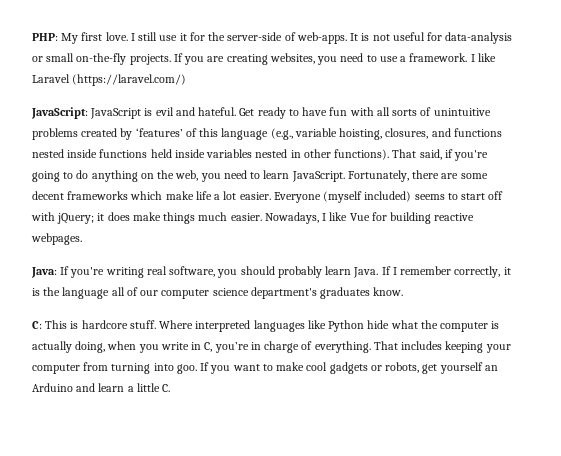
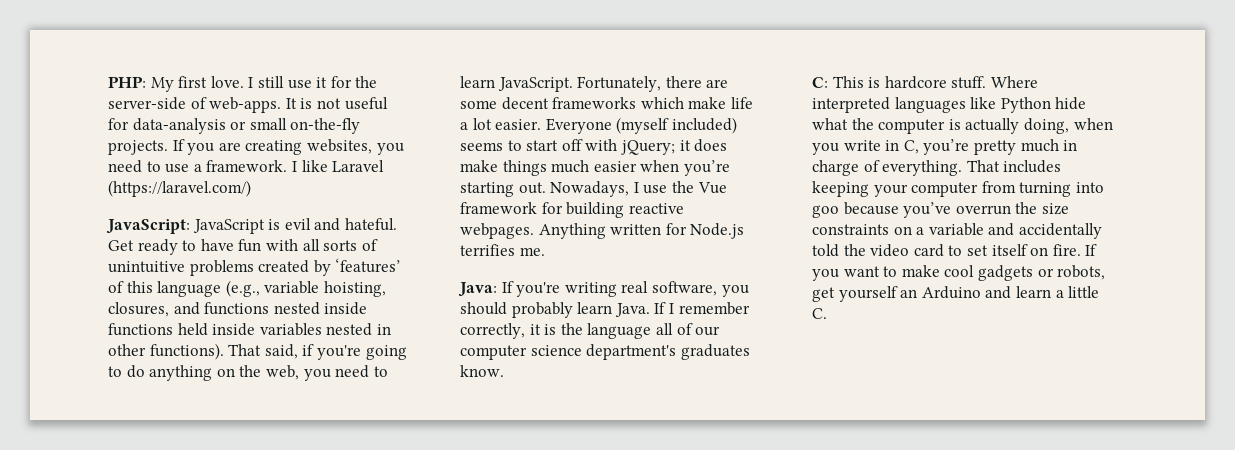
- Everyone (myself included) seems to start off with jQuery; it does make things much easier. Nowadays, I like Vue for building reactive webpages.
+ Everyone (myself included) seems to start off with jQuery; it does make things much easier when you’re starting out. Nowadays, I use the Vue framework for building reactive webpages. Anything written for Node.js terrifies me.
- Where interpreted languages like Python hide what the computer is actually doing, when you write in C, you’re in charge of everything.
+ Where interpreted languages like Python hide what the computer is actually doing, when you write in C, you’re pretty much in charge of everything.
- That includes keeping your computer from turning into goo.
+ That includes keeping your computer from turning into goo because you’ve overrun the size constraints on a variable and accidentally told the video card to set itself on fire.

